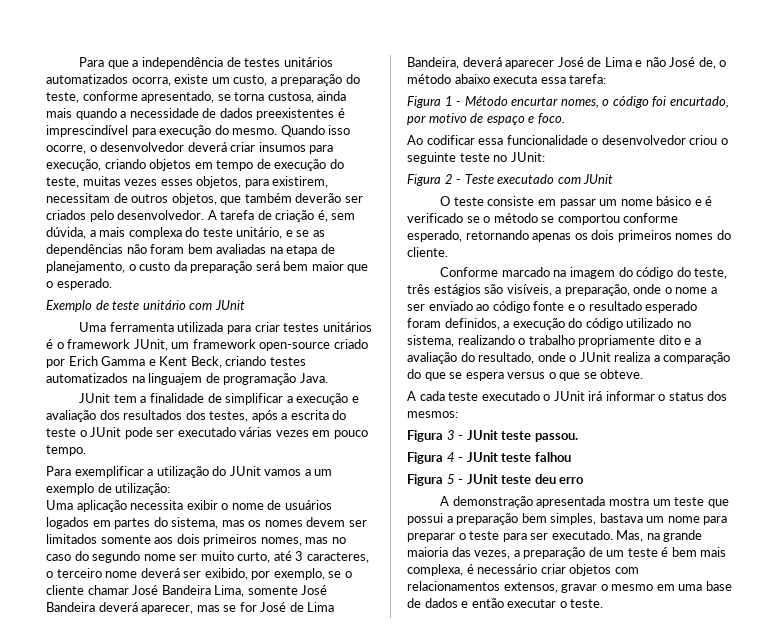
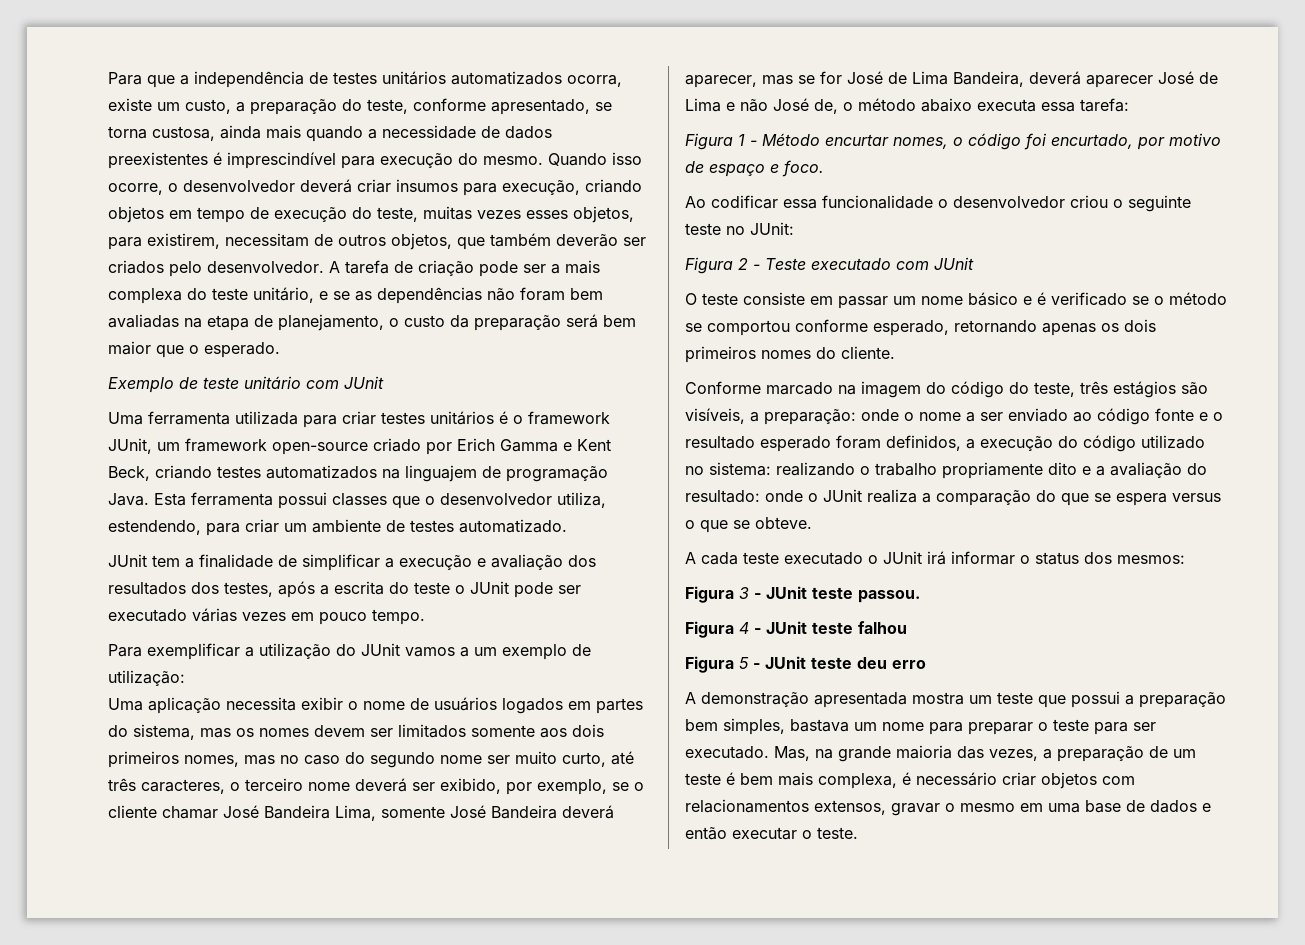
- A tarefa de criação é, sem dúvida, a mais complexa do teste unitário, e se as dependências não foram bem avaliadas na etapa de planejamento, o custo da preparação será bem maior que o esperado.
+ A tarefa de criação pode ser a mais complexa do teste unitário, e se as dependências não foram bem avaliadas na etapa de planejamento, o custo da preparação será bem maior que o esperado.
+ Esta ferramenta possui classes que o desenvolvedor utiliza, estendendo, para criar um ambiente de testes automatizado.
- Uma aplicação necessita exibir o nome de usuários logados em partes do sistema, mas os nomes devem ser limitados somente aos dois primeiros nomes, mas no caso do segundo nome ser muito curto, até 3 caracteres, o terceiro nome deverá ser exibido, por exemplo, se o cliente chamar José Bandeira Lima, somente José Bandeira deverá aparecer, mas se for José de Lima Bandeira, deverá aparecer José de Lima e não José de, o método abaixo executa essa tarefa:
+ Uma aplicação necessita exibir o nome de usuários logados em partes do sistema, mas os nomes devem ser limitados somente aos dois primeiros nomes, mas no caso do segundo nome ser muito curto, até três caracteres, o terceiro nome deverá ser exibido, por exemplo, se o cliente chamar José Bandeira Lima, somente José Bandeira deverá aparecer, mas se for José de Lima Bandeira, deverá aparecer José de Lima e não José de, o método abaixo executa essa tarefa:
- Conforme marcado na imagem do código do teste, três estágios são visíveis, a preparação, onde o nome a ser enviado ao código fonte e o resultado esperado foram definidos, a execução do código utilizado no sistema, realizando o trabalho propriamente dito e a avaliação do resultado, onde o JUnit realiza a comparação do que se espera versus o que se obteve.
+ Conforme marcado na imagem do código do teste, três estágios são visíveis, a preparação: onde o nome a ser enviado ao código fonte e o resultado esperado foram definidos, a execução do código utilizado no sistema: realizando o trabalho propriamente dito e a avaliação do resultado: onde o JUnit realiza a comparação do que se espera versus o que se obteve.

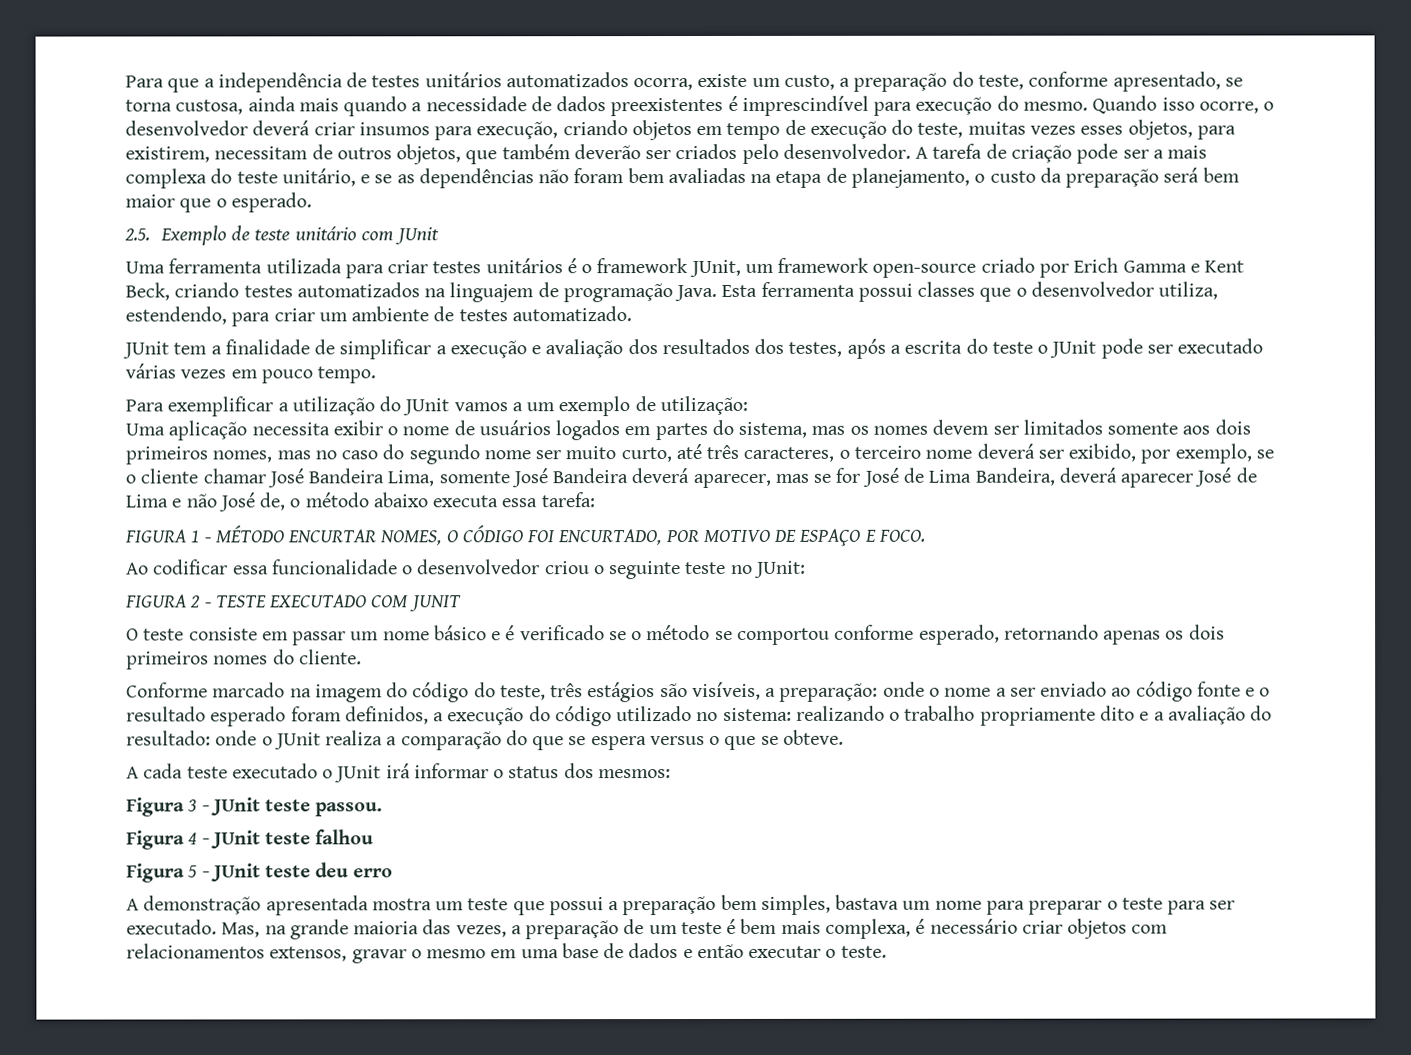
- Exemplo de teste unitário com JUnit
+ 2.5. Exemplo de teste unitário com JUnit
- Figura 1 - Método encurtar nomes, o código foi encurtado, por motivo de espaço e foco.
+ FIGURA 1 - MÉTODO ENCURTAR NOMES, O CÓDIGO FOI ENCURTADO, POR MOTIVO DE ESPAÇO E FOCO.
- Figura 2 - Teste executado com JUnit
+ FIGURA 2 - TESTE EXECUTADO COM JUNIT

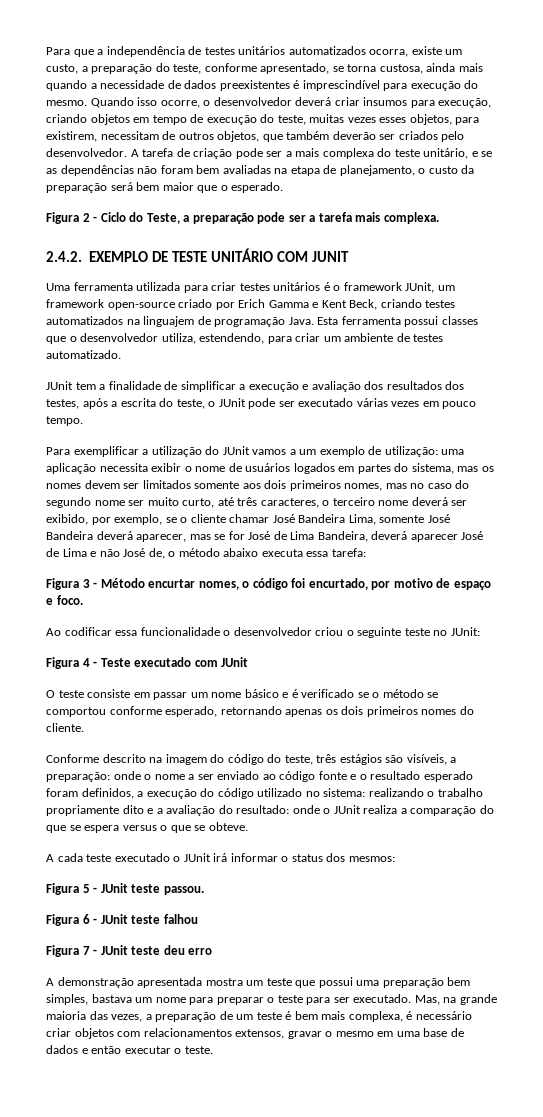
- 2.5. Exemplo de teste unitário com JUnit
+ Figura 2 - Ciclo do Teste, a preparação pode ser a tarefa mais complexa.
+ 2.4.2. EXEMPLO DE TESTE UNITÁRIO COM JUNIT
- JUnit tem a finalidade de simplificar a execução e avaliação dos resultados dos testes, após a escrita do teste o JUnit pode ser executado várias vezes em pouco tempo.
+ JUnit tem a finalidade de simplificar a execução e avaliação dos resultados dos testes, após a escrita do teste, o JUnit pode ser executado várias vezes em pouco tempo.
- Para exemplificar a utilização do JUnit vamos a um exemplo de utilização:
- Uma aplicação necessita exibir o nome de usuários logados em partes do sistema, mas os nomes devem ser limitados somente aos dois primeiros nomes, mas no caso do segundo nome ser muito curto, até três caracteres, o terceiro nome deverá ser exibido, por exemplo, se o cliente chamar José Bandeira Lima, somente José Bandeira deverá aparecer, mas se for José de Lima Bandeira, deverá aparecer José de Lima e não José de, o método abaixo executa essa tarefa:
+ Para exemplificar a utilização do JUnit vamos a um exemplo de utilização: uma aplicação necessita exibir o nome de usuários logados em partes do sistema, mas os nomes devem ser limitados somente aos dois primeiros nomes, mas no caso do segundo nome ser muito curto, até três caracteres, o terceiro nome deverá ser exibido, por exemplo, se o cliente chamar José Bandeira Lima, somente José Bandeira deverá aparecer, mas se for José de Lima Bandeira, deverá aparecer José de Lima e não José de, o método abaixo executa essa tarefa:
- FIGURA 1 - MÉTODO ENCURTAR NOMES, O CÓDIGO FOI ENCURTADO, POR MOTIVO DE ESPAÇO E FOCO.
+ Figura 3 - Método encurtar nomes, o código foi encurtado, por motivo de espaço e foco.
- FIGURA 2 - TESTE EXECUTADO COM JUNIT
+ Figura 4 - Teste executado com JUnit
- Conforme marcado na imagem do código do teste, três estágios são visíveis, a preparação: onde o nome a ser enviado ao código fonte e o resultado esperado foram definidos, a execução do código utilizado no sistema: realizando o trabalho propriamente dito e a avaliação do resultado: onde o JUnit realiza a comparação do que se espera versus o que se obteve.
+ Conforme descrito na imagem do código do teste, três estágios são visíveis, a preparação: onde o nome a ser enviado ao código fonte e o resultado esperado foram definidos, a execução do código utilizado no sistema: realizando o trabalho propriamente dito e a avaliação do resultado: onde o JUnit realiza a comparação do que se espera versus o que se obteve.
- Figura 3 - JUnit teste passou.
+ Figura 5 - JUnit teste passou.
- Figura 4 - JUnit teste falhou
+ Figura 6 - JUnit teste falhou
- Figura 5 - JUnit teste deu erro
+ Figura 7 - JUnit teste deu erro
- A demonstração apresentada mostra um teste que possui a preparação bem simples, bastava um nome para preparar o teste para ser executado.
+ A demonstração apresentada mostra um teste que possui uma preparação bem simples, bastava um nome para preparar o teste para ser executado.

